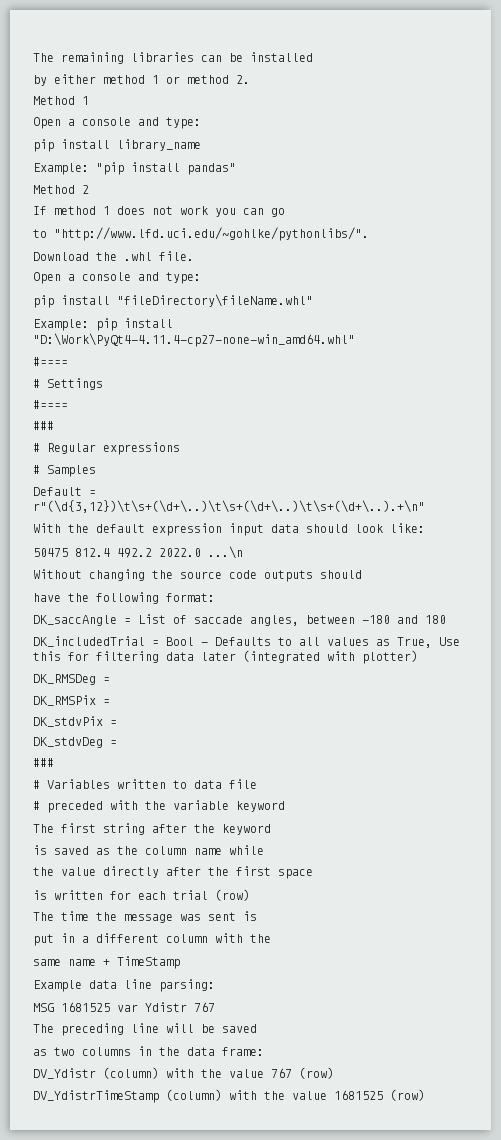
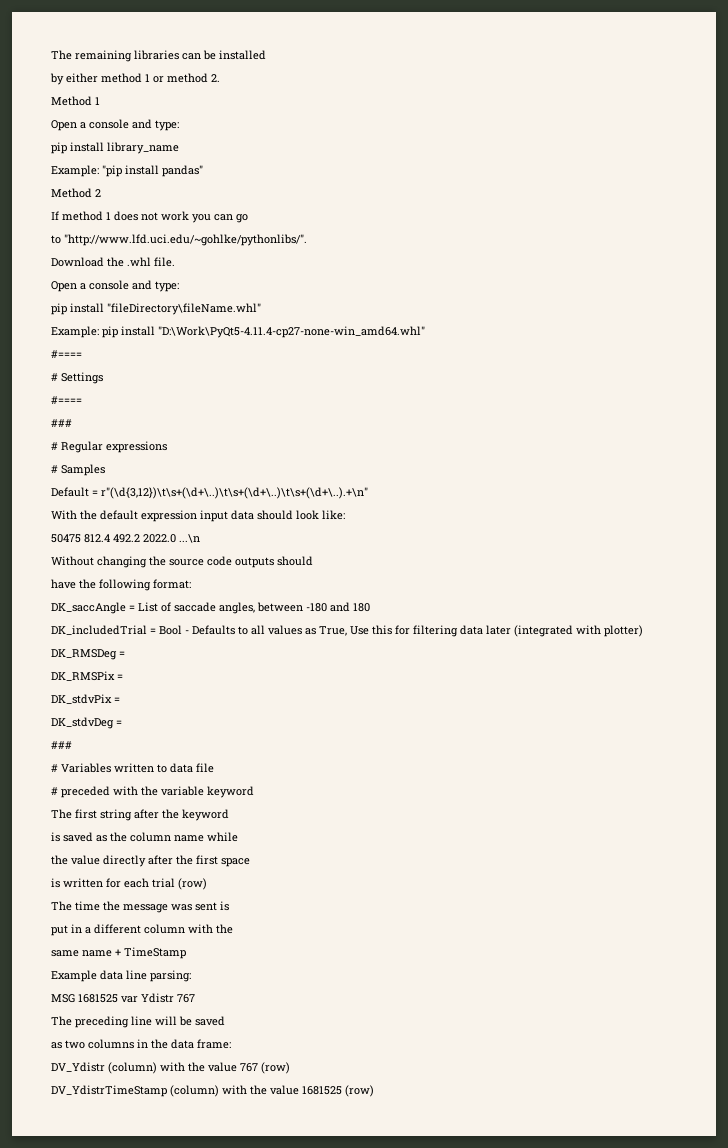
- Example: pip install "D:\Work\PyQt4-4.11.4-cp27-none-win_amd64.whl"
+ Example: pip install "D:\Work\PyQt5-4.11.4-cp27-none-win_amd64.whl"

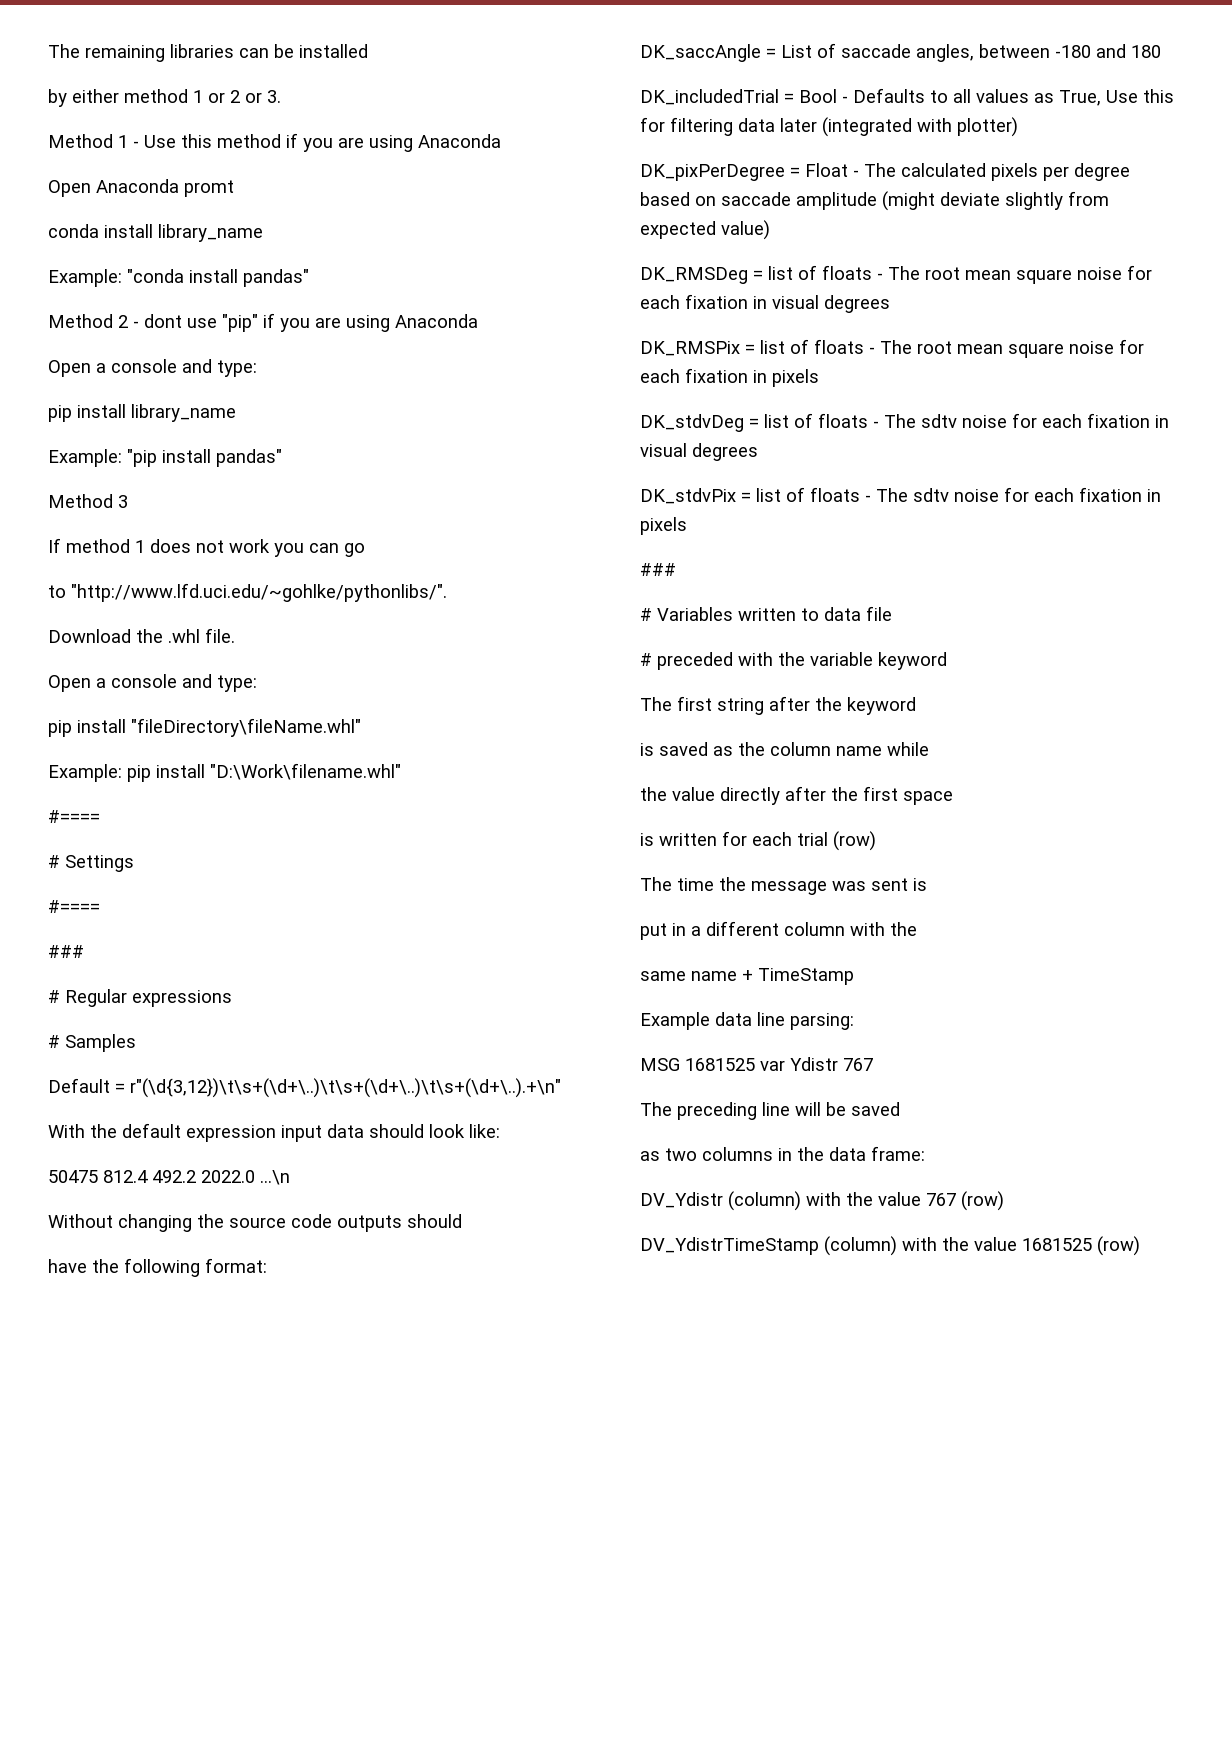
- by either method 1 or method 2.
+ by either method 1 or 2 or 3.
- Method 1
+ Method 1 - Use this method if you are using Anaconda
+ Open Anaconda promt
+ conda install library_name
+ Example: "conda install pandas"
+ Method 2 - dont use "pip" if you are using Anaconda
- Method 2
+ Method 3
- Example: pip install "D:\Work\PyQt5-4.11.4-cp27-none-win_amd64.whl"
+ Example: pip install "D:\Work\filename.whl"
- DK_RMSDeg =
- DK_RMSPix =
- DK_stdvPix =
- DK_stdvDeg =
+ DK_pixPerDegree = Float - The calculated pixels per degree based on saccade amplitude (might deviate slightly from expected value)
+ DK_RMSDeg = list of floats - The root mean square noise for each fixation in visual degrees
+ DK_RMSPix = list of floats - The root mean square noise for each fixation in pixels
+ DK_stdvDeg = list of floats - The sdtv noise for each fixation in visual degrees
+ DK_stdvPix = list of floats - The sdtv noise for each fixation in pixels

